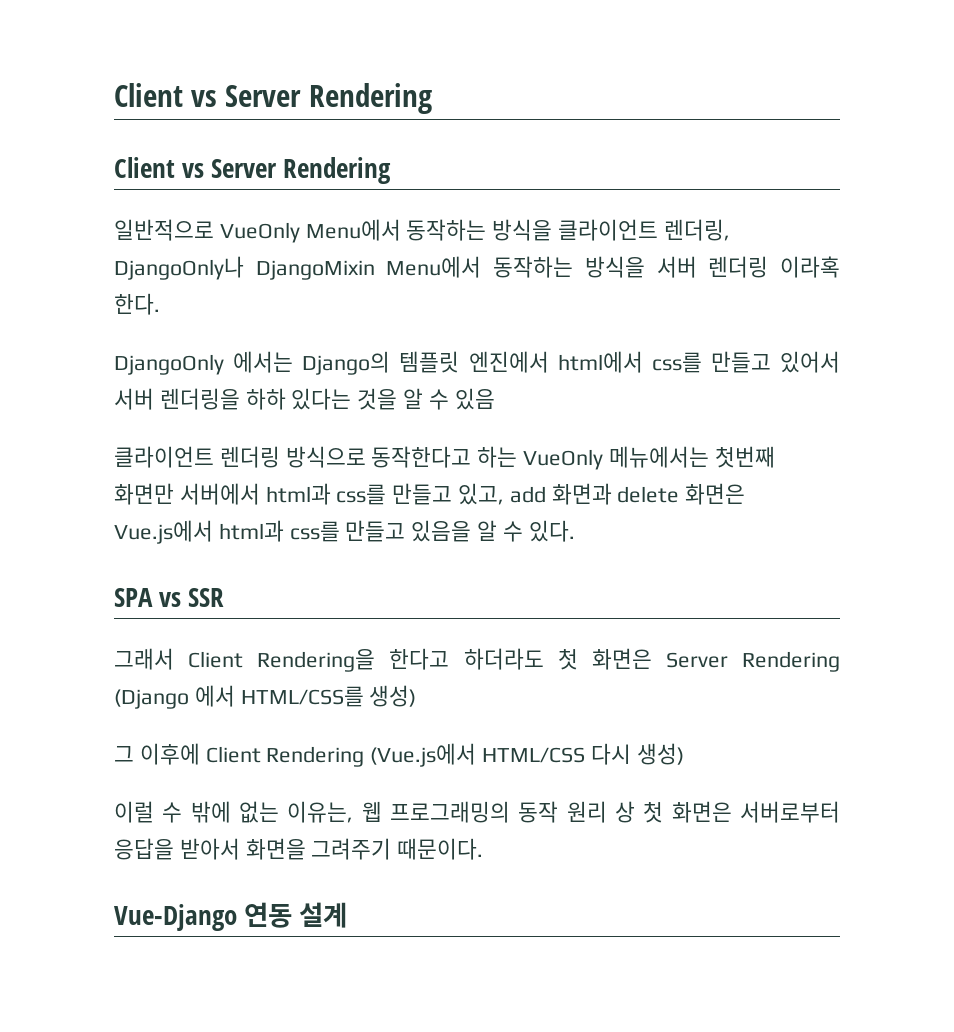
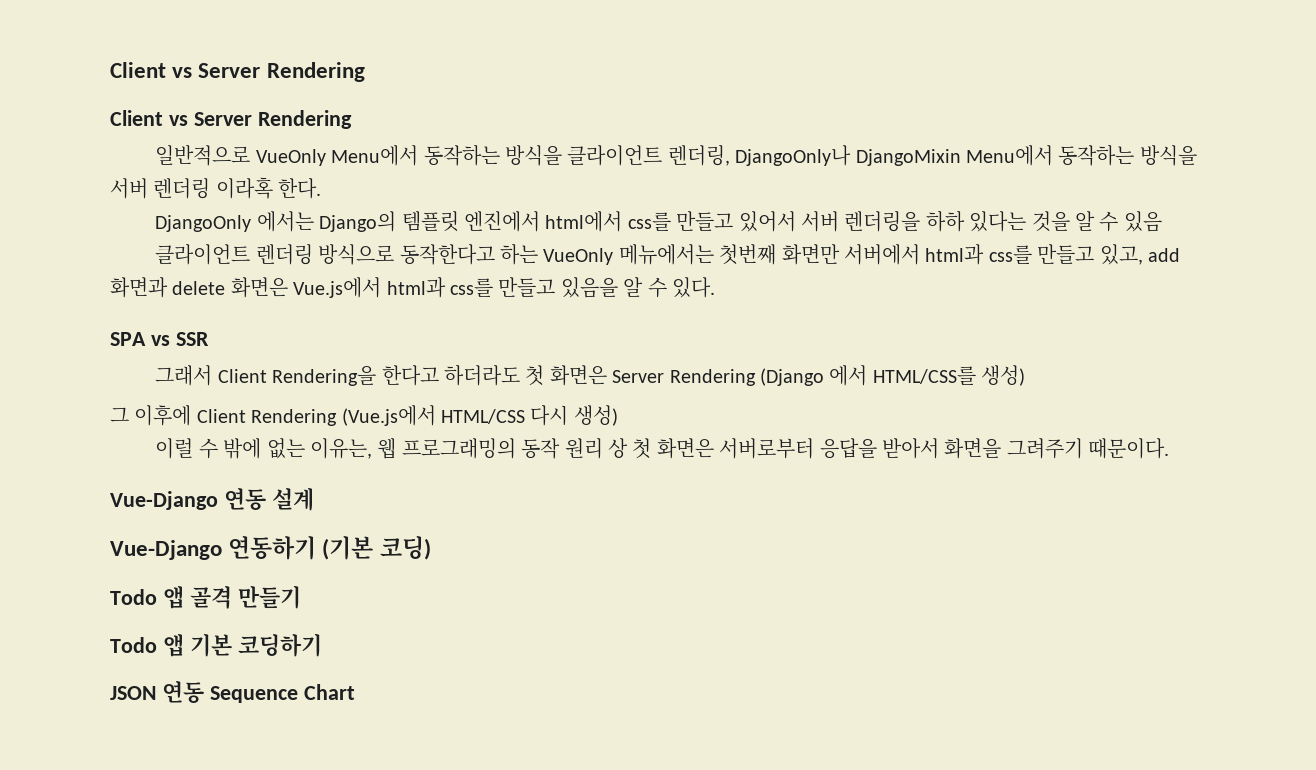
+ Vue-Django 연동하기 (기본 코딩)
+ Todo 앱 골격 만들기
+ Todo 앱 기본 코딩하기
+ JSON 연동 Sequence Chart

